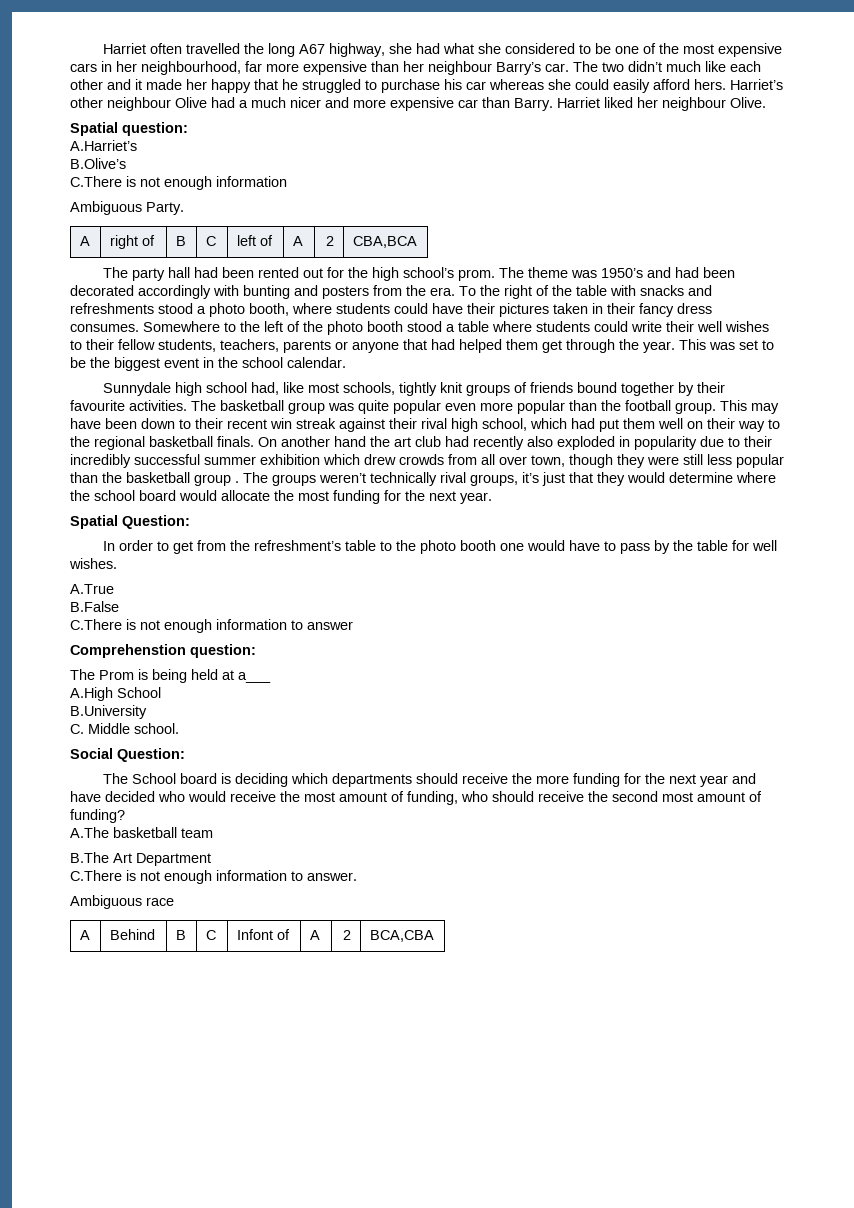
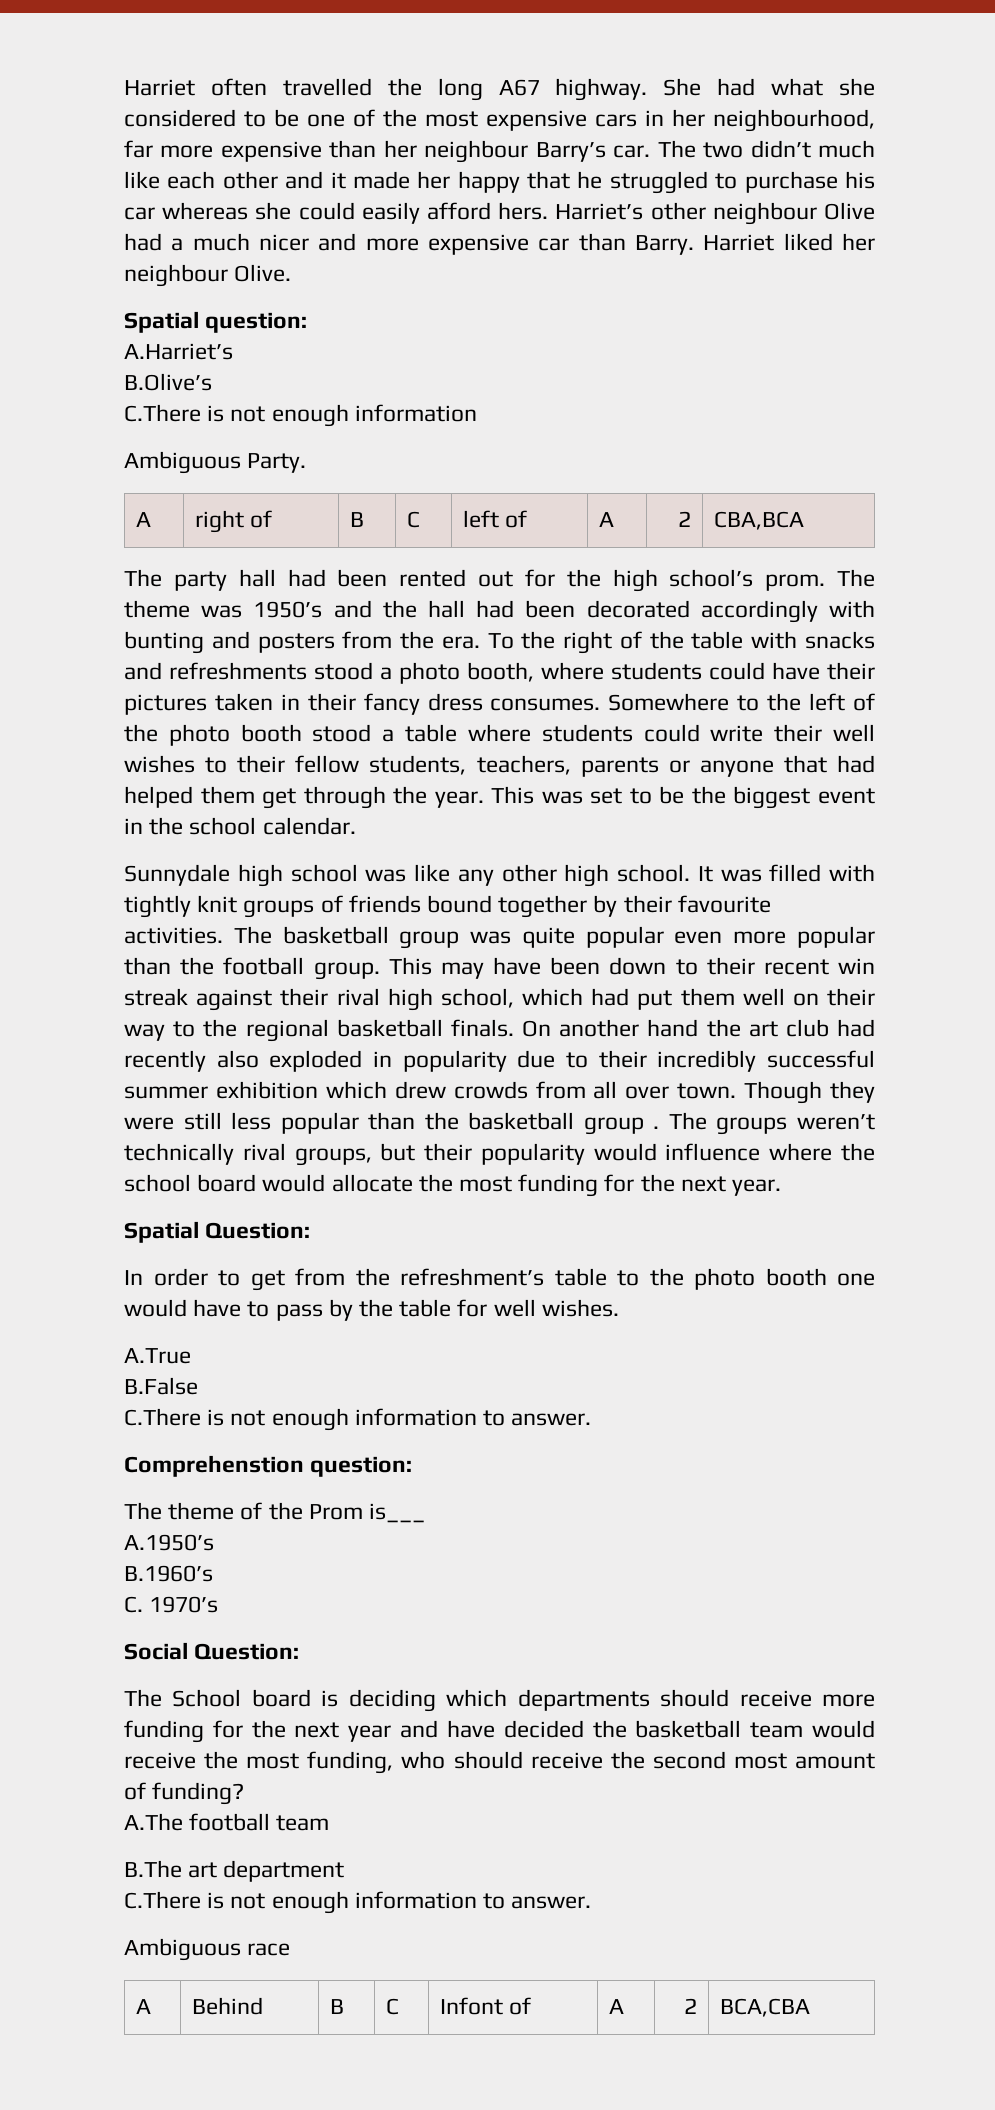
- Harriet often travelled the long A67 highway, she had what she considered to be one of the most expensive cars in her neighbourhood, far more expensive than her neighbour Barry’s car.
+ Harriet often travelled the long A67 highway. She had what she considered to be one of the most expensive cars in her neighbourhood, far more expensive than her neighbour Barry’s car.
- The theme was 1950’s and had been decorated accordingly with bunting and posters from the era.
+ The theme was 1950’s and the hall had been decorated accordingly with bunting and posters from the era.
- Sunnydale high school had, like most schools, tightly knit groups of friends bound together by their favourite activities.
+ Sunnydale high school was like any other high school. It was filled with tightly knit groups of friends bound together by their favourite activities.
- On another hand the art club had recently also exploded in popularity due to their incredibly successful summer exhibition which drew crowds from all over town, though they were still less popular than the basketball group .
+ On another hand the art club had recently also exploded in popularity due to their incredibly successful summer exhibition which drew crowds from all over town. Though they were still less popular than the basketball group .
- The groups weren’t technically rival groups, it’s just that they would determine where the school board would allocate the most funding for the next year.
+ The groups weren’t technically rival groups, but their popularity would influence where the school board would allocate the most funding for the next year.
  B.False
- C.There is not enough information to answer
+ C.There is not enough information to answer.
- The Prom is being held at a___
- A.High School
- B.University
+ The theme of the Prom is___
+ A.1950’s
+ B.1960’s
- C. Middle school.
+ C. 1970’s
- The School board is deciding which departments should receive the more funding for the next year and have decided who would receive the most amount of funding, who should receive the second most amount of funding?
+ The School board is deciding which departments should receive more funding for the next year and have decided the basketball team would receive the most funding, who should receive the second most amount of funding?
- A.The basketball team
+ A.The football team
- B.The Art Department
+ B.The art department

